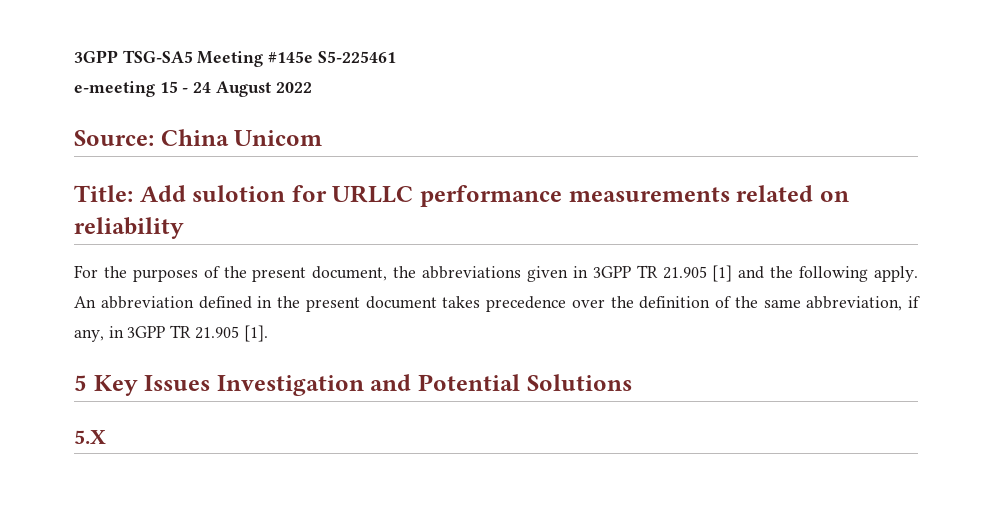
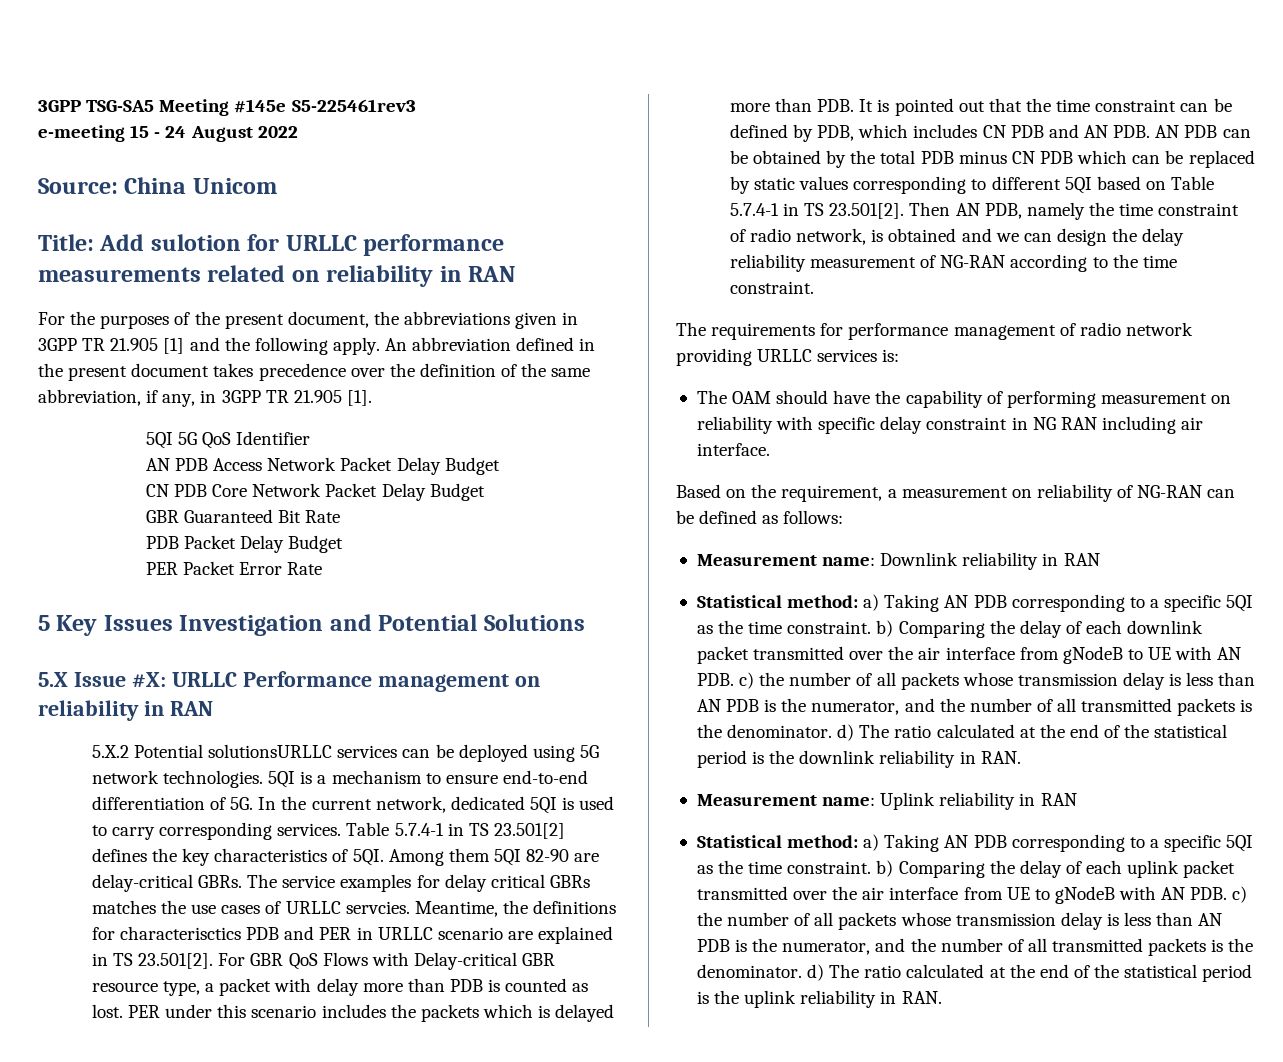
- 3GPP TSG-SA5 Meeting #145e S5-225461
+ 3GPP TSG-SA5 Meeting #145e S5-225461rev3
- Title: Add sulotion for URLLC performance measurements related on reliability
+ Title: Add sulotion for URLLC performance measurements related on reliability in RAN
+ 5QI 5G QoS Identifier
+ AN PDB Access Network Packet Delay Budget
+ CN PDB Core Network Packet Delay Budget
+ GBR Guaranteed Bit Rate
+ PDB Packet Delay Budget
+ PER Packet Error Rate
- 5.X
+ 5.X Issue #X: URLLC Performance management on reliability in RAN
+ 5.X.2 Potential solutionsURLLC services can be deployed using 5G network technologies. 5QI is a mechanism to ensure end-to-end differentiation of 5G. In the current network, dedicated 5QI is used to carry corresponding services. Table 5.7.4-1 in TS 23.501[2] defines the key characteristics of 5QI. Among them 5QI 82-90 are delay-critical GBRs. The service examples for delay critical GBRs matches the use cases of URLLC servcies. Meantime, the definitions for characterisctics PDB and PER in URLLC scenario are explained in TS 23.501[2]. For GBR QoS Flows with Delay-critical GBR resource type, a packet with delay more than PDB is counted as lost. PER under this scenario includes the packets which is delayed more than PDB. It is pointed out that the time constraint can be defined by PDB, which includes CN PDB and AN PDB. AN PDB can be obtained by the total PDB minus CN PDB which can be replaced by static values corresponding to different 5QI based on Table 5.7.4-1 in TS 23.501[2]. Then AN PDB, namely the time constraint of radio network, is obtained and we can design the delay reliability measurement of NG-RAN according to the time constraint.
+ The requirements for performance management of radio network providing URLLC services is:
+ The OAM should have the capability of performing measurement on reliability with specific delay constraint in NG RAN including air interface.
+ Based on the requirement, a measurement on reliability of NG-RAN can be defined as follows:
+ Measurement name: Downlink reliability in RAN
+ Statistical method: a) Taking AN PDB corresponding to a specific 5QI as the time constraint. b) Comparing the delay of each downlink packet transmitted over the air interface from gNodeB to UE with AN PDB. c) the number of all packets whose transmission delay is less than AN PDB is the numerator, and the number of all transmitted packets is the denominator. d) The ratio calculated at the end of the statistical period is the downlink reliability in RAN.
+ Measurement name: Uplink reliability in RAN
+ Statistical method: a) Taking AN PDB corresponding to a specific 5QI as the time constraint. b) Comparing the delay of each uplink packet transmitted over the air interface from UE to gNodeB with AN PDB. c) the number of all packets whose transmission delay is less than AN PDB is the numerator, and the number of all transmitted packets is the denominator. d) The ratio calculated at the end of the statistical period is the uplink reliability in RAN.

